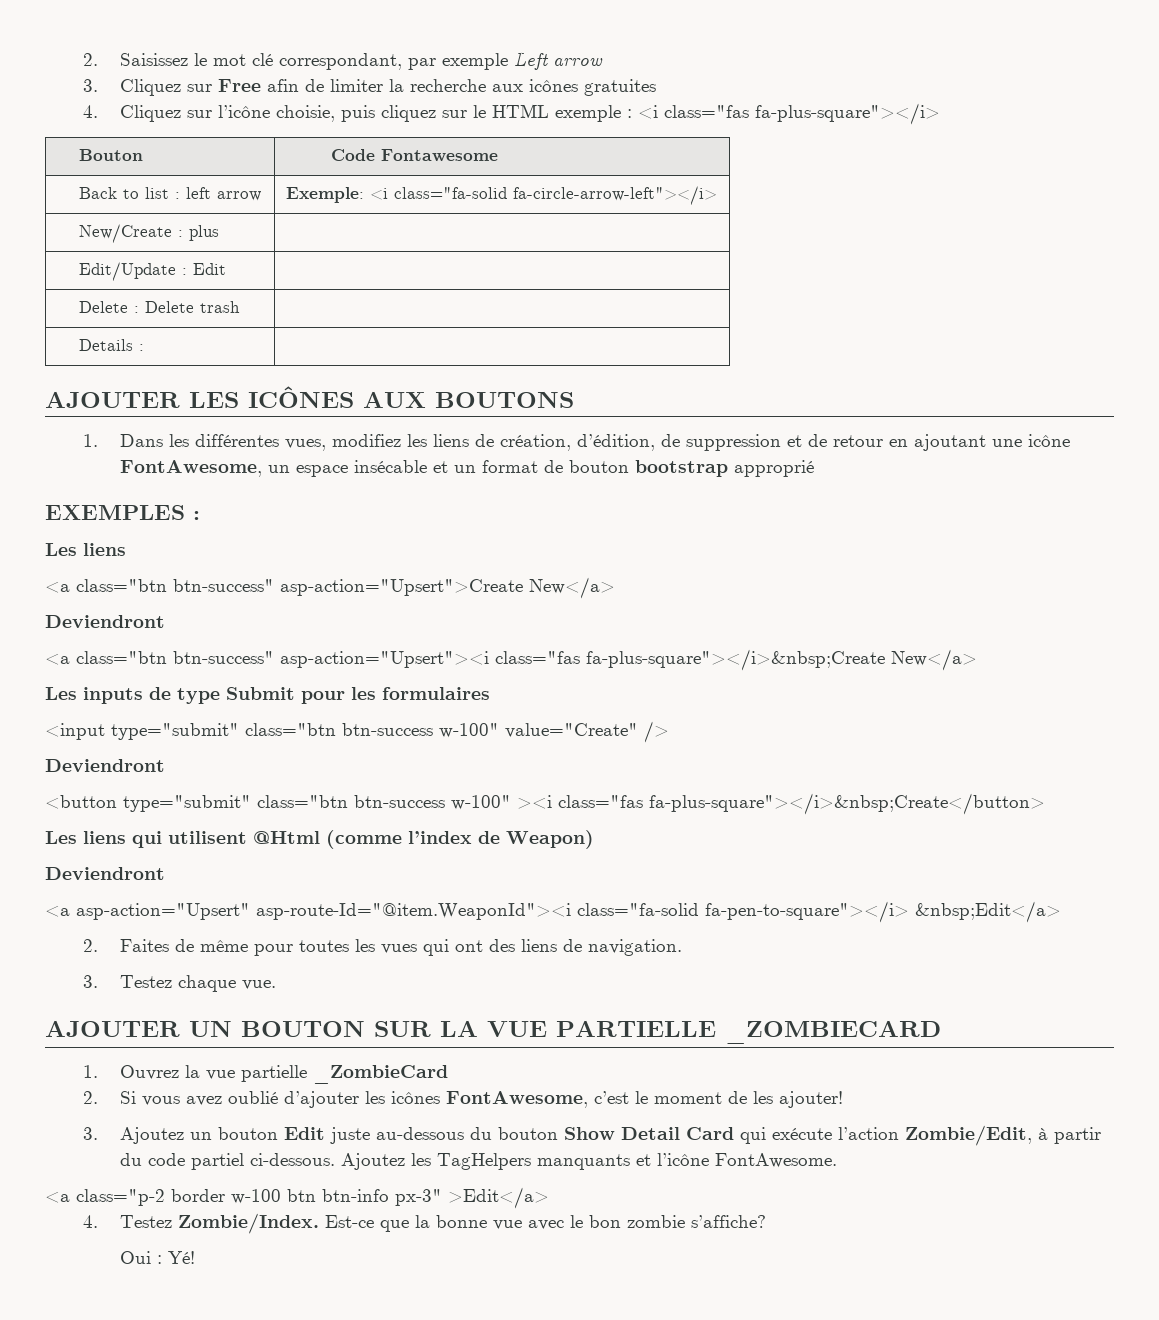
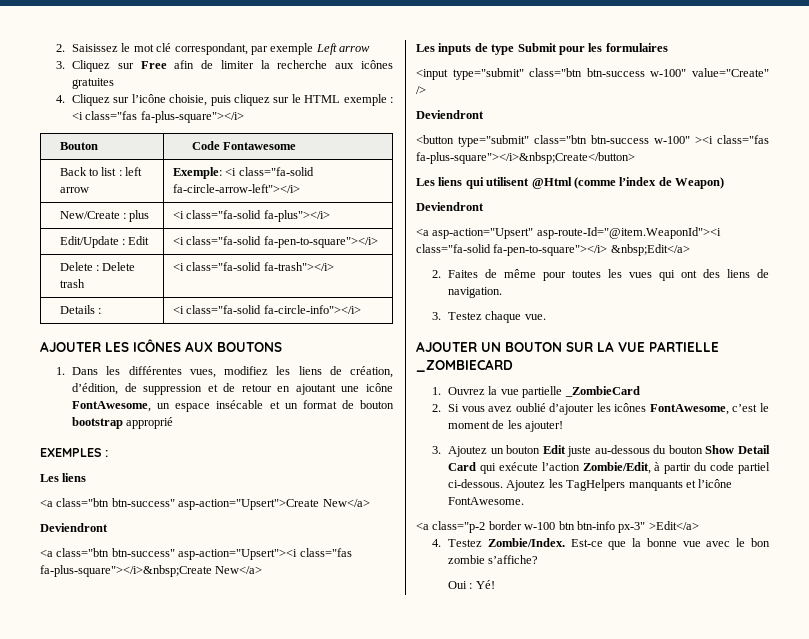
- New/Create : plus |
+ New/Create : plus | <i class="fa-solid fa-plus"></i>
- Edit/Update : Edit |
+ Edit/Update : Edit | <i class="fa-solid fa-pen-to-square"></i>
- Delete : Delete trash |
+ Delete : Delete trash | <i class="fa-solid fa-trash"></i>
- Details : |
+ Details : | <i class="fa-solid fa-circle-info"></i>

